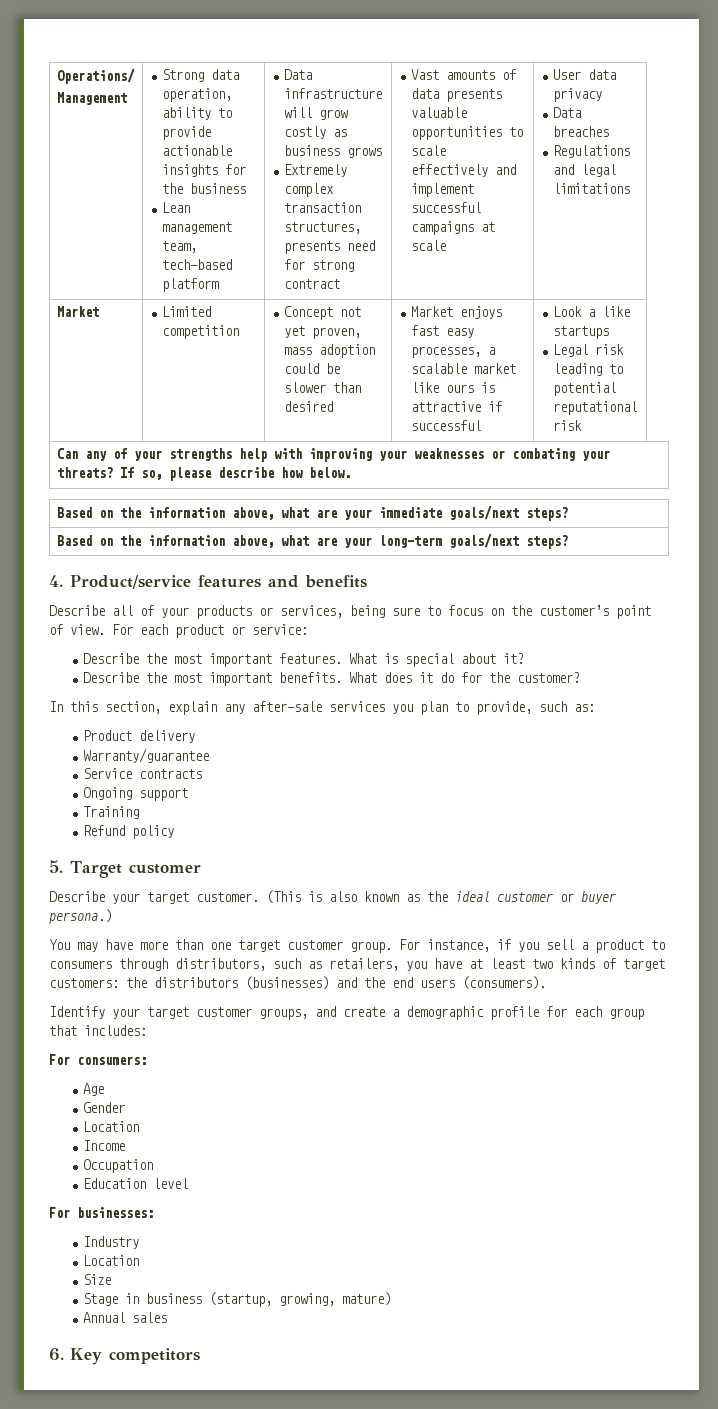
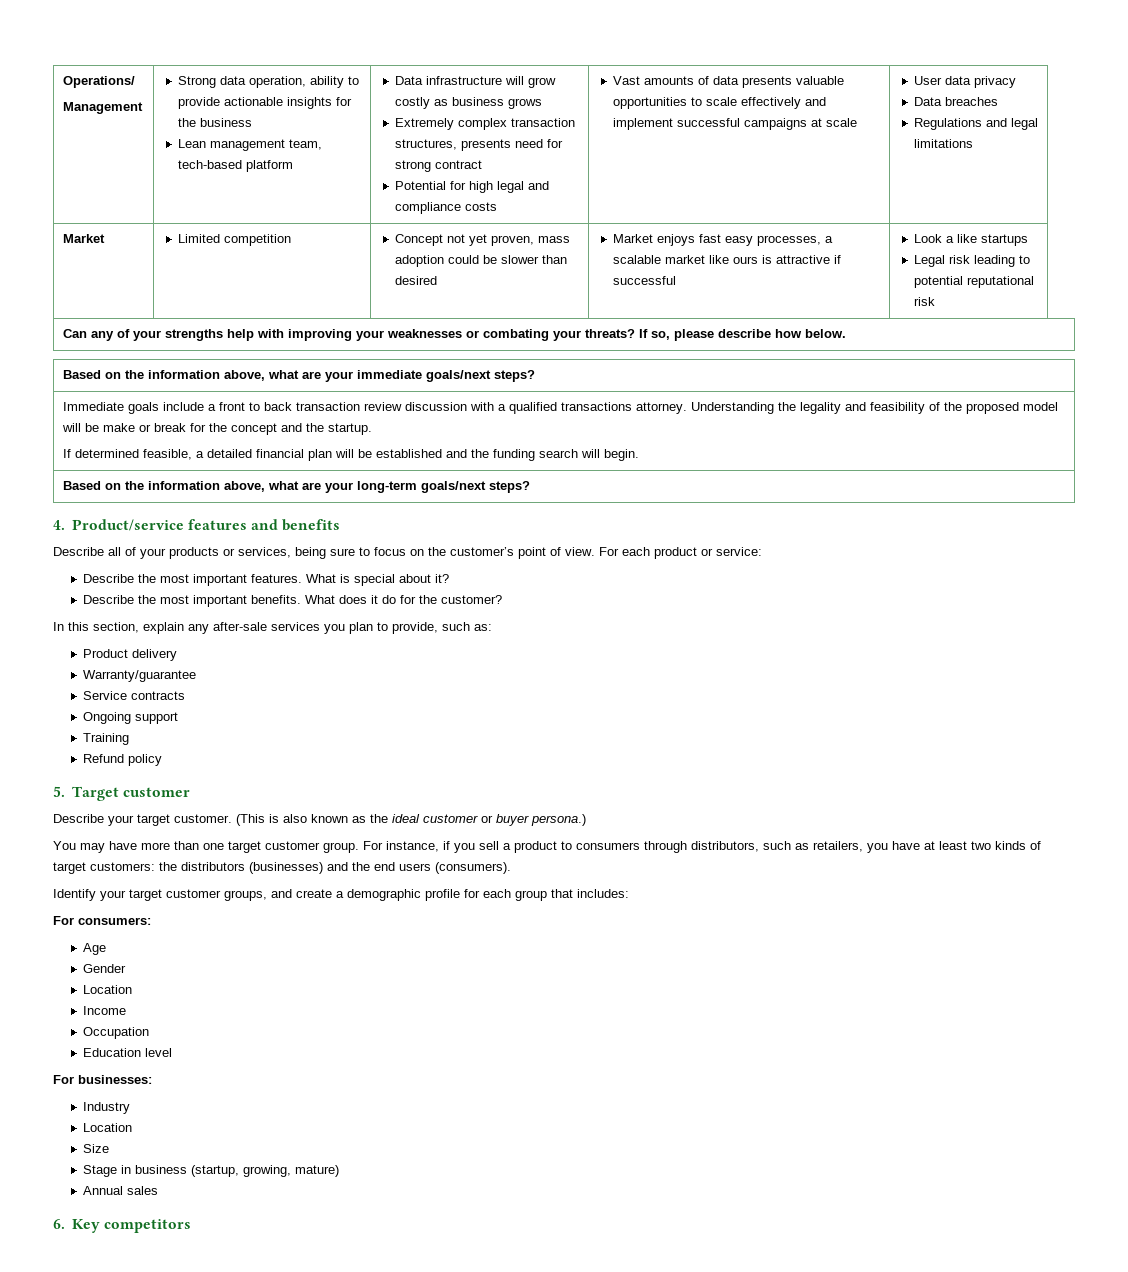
+ Potential for high legal and compliance costs
+ Immediate goals include a front to back transaction review discussion with a qualified transactions attorney. Understanding the legality and feasibility of the proposed model will be make or break for the concept and the startup.
+ If determined feasible, a detailed financial plan will be established and the funding search will begin.

